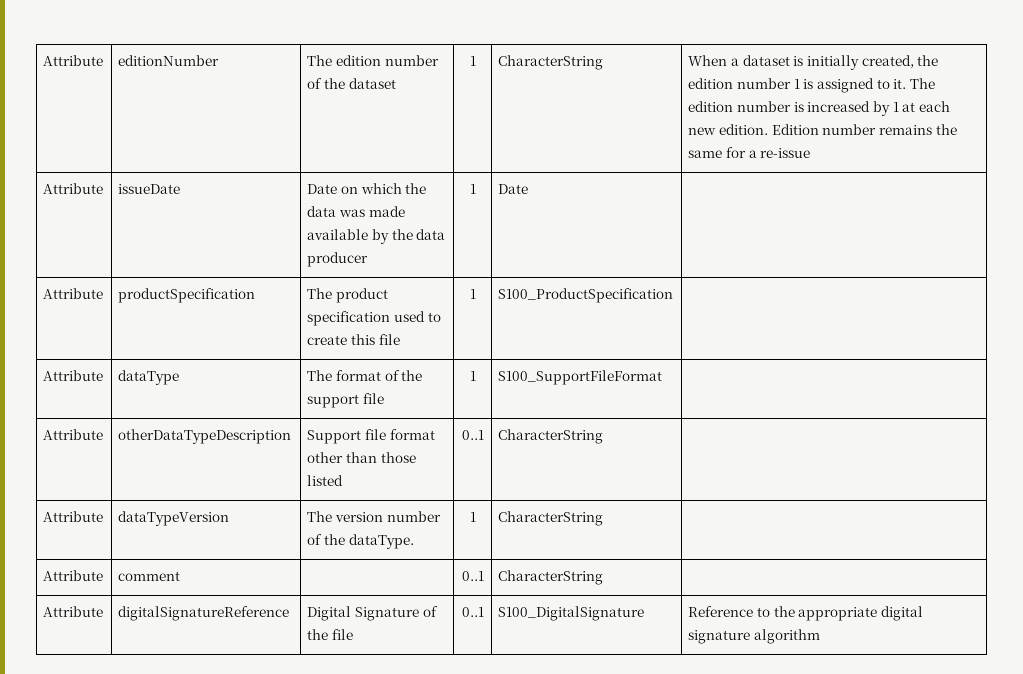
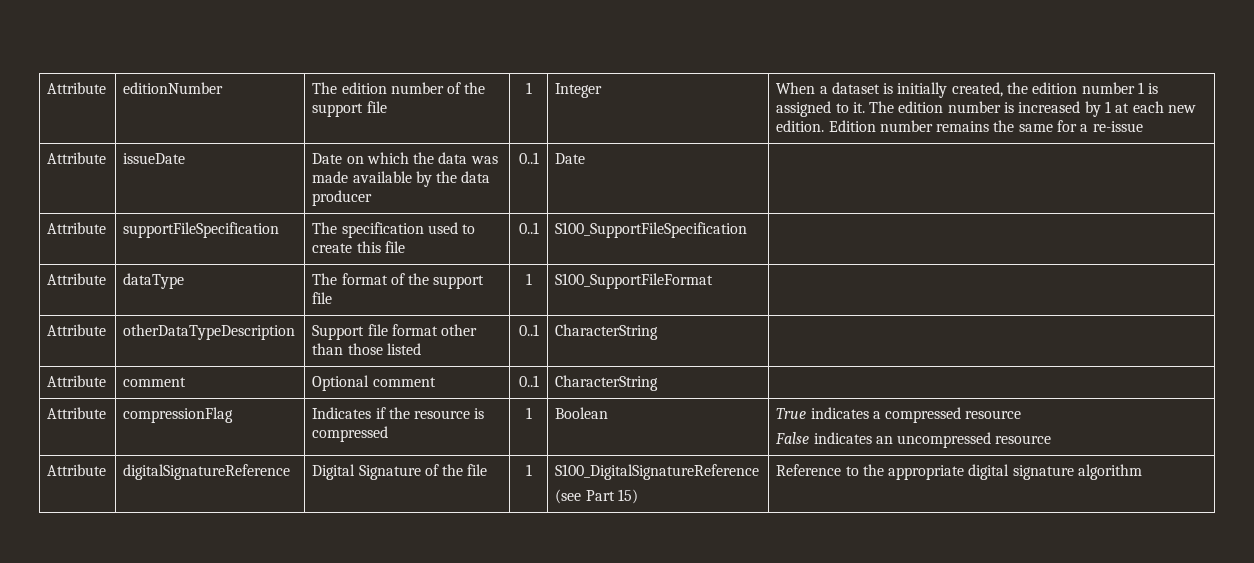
- The edition number of the dataset | 1 | CharacterString
+ The edition number of the support file | 1 | Integer
- Attribute | issueDate | Date on which the data was made available by the data producer | 1 | Date |
+ Attribute | issueDate | Date on which the data was made available by the data producer | 0..1 | Date |
- Attribute | productSpecification | The product specification used to create this file | 1 | S100_ProductSpecification |
+ Attribute | supportFileSpecification | The specification used to create this file | 0..1 | S100_SupportFileSpecification |
- Attribute | dataTypeVersion | The version number of the dataType. | 1 | CharacterString |
- Attribute | comment | | 0..1 | CharacterString |
+ Attribute | comment | Optional comment | 0..1 | CharacterString |
+ Attribute | compressionFlag | Indicates if the resource is compressed | 1 | Boolean | True indicates a compressed resource
+ False indicates an uncompressed resource
- Attribute | digitalSignatureReference | Digital Signature of the file | 0..1 | S100_DigitalSignature | Reference to the appropriate digital signature algorithm
+ Attribute | digitalSignatureReference | Digital Signature of the file | 1 | S100_DigitalSignatureReference
+ (see Part 15) | Reference to the appropriate digital signature algorithm

